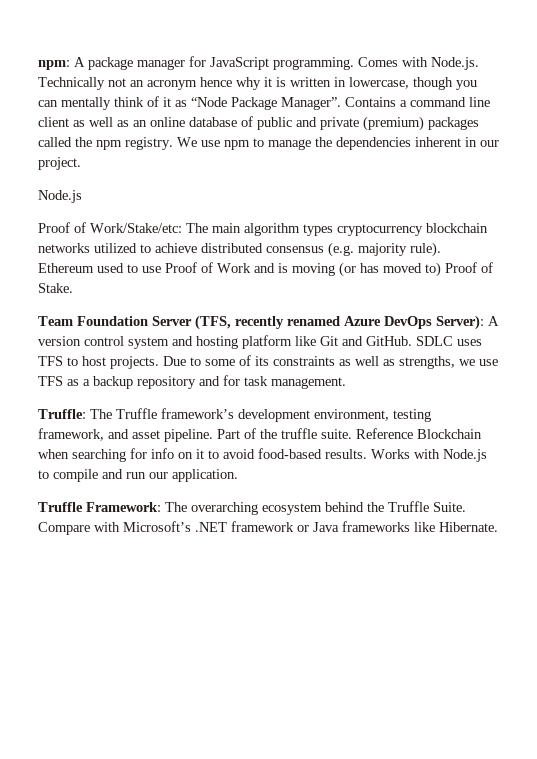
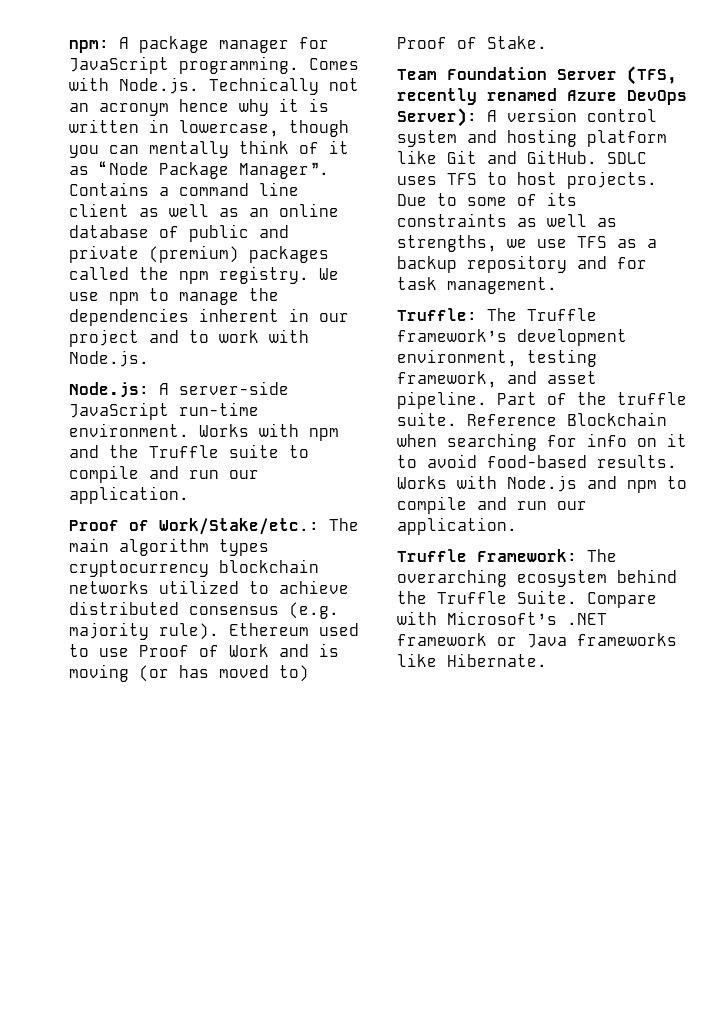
- We use npm to manage the dependencies inherent in our project.
- Node.js
- Proof of Work/Stake/etc: The main algorithm types cryptocurrency blockchain networks utilized to achieve distributed consensus (e.g. majority rule).
+ We use npm to manage the dependencies inherent in our project and to work with Node.js.
+ Node.js: A server-side JavaScript run-time environment. Works with npm and the Truffle suite to compile and run our application.
+ Proof of Work/Stake/etc.: The main algorithm types cryptocurrency blockchain networks utilized to achieve distributed consensus (e.g. majority rule).
- Works with Node.js to compile and run our application.
+ Works with Node.js and npm to compile and run our application.

